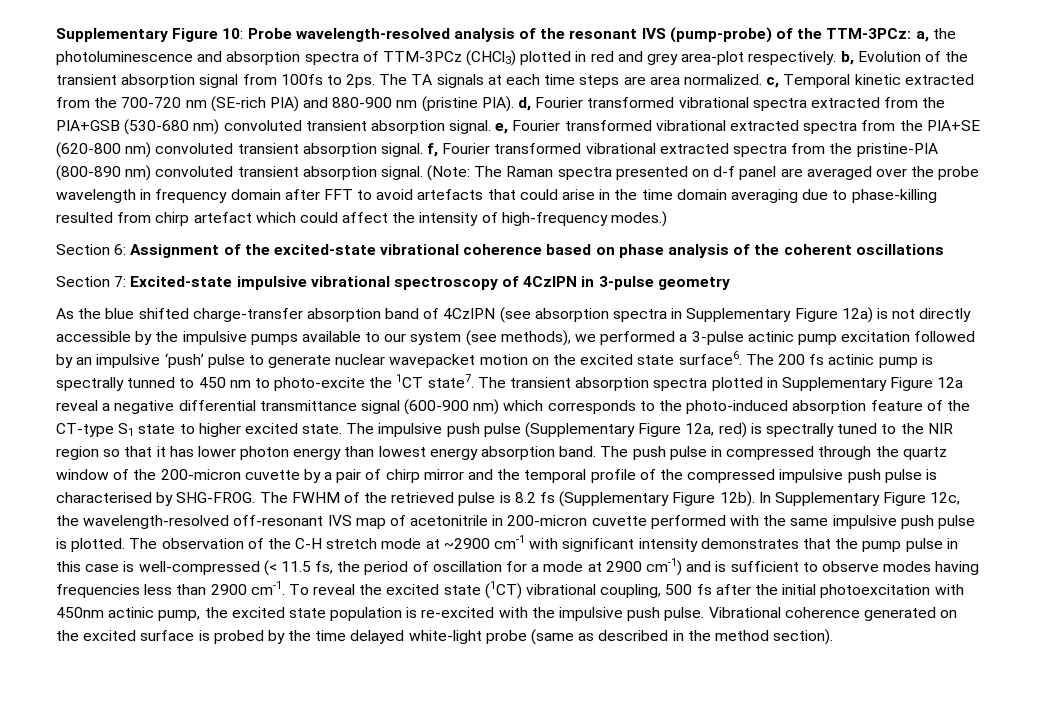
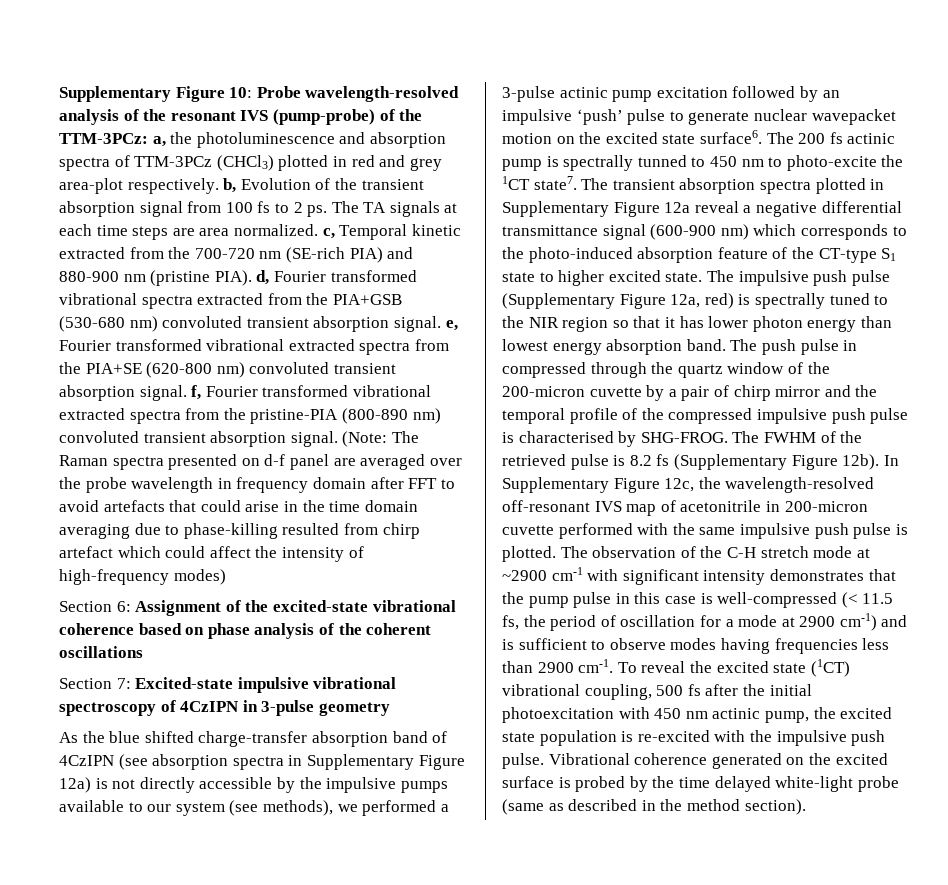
- Supplementary Figure 10: Probe wavelength-resolved analysis of the resonant IVS (pump-probe) of the TTM-3PCz: a, the photoluminescence and absorption spectra of TTM-3PCz (CHCl3) plotted in red and grey area-plot respectively. b, Evolution of the transient absorption signal from 100fs to 2ps.
+ Supplementary Figure 10: Probe wavelength-resolved analysis of the resonant IVS (pump-probe) of the TTM-3PCz: a, the photoluminescence and absorption spectra of TTM-3PCz (CHCl3) plotted in red and grey area-plot respectively. b, Evolution of the transient absorption signal from 100 fs to 2 ps.
- (Note: The Raman spectra presented on d-f panel are averaged over the probe wavelength in frequency domain after FFT to avoid artefacts that could arise in the time domain averaging due to phase-killing resulted from chirp artefact which could affect the intensity of high-frequency modes.)
+ (Note: The Raman spectra presented on d-f panel are averaged over the probe wavelength in frequency domain after FFT to avoid artefacts that could arise in the time domain averaging due to phase-killing resulted from chirp artefact which could affect the intensity of high-frequency modes)
- To reveal the excited state (1CT) vibrational coupling, 500 fs after the initial photoexcitation with 450nm actinic pump, the excited state population is re-excited with the impulsive push pulse.
+ To reveal the excited state (1CT) vibrational coupling, 500 fs after the initial photoexcitation with 450 nm actinic pump, the excited state population is re-excited with the impulsive push pulse.

